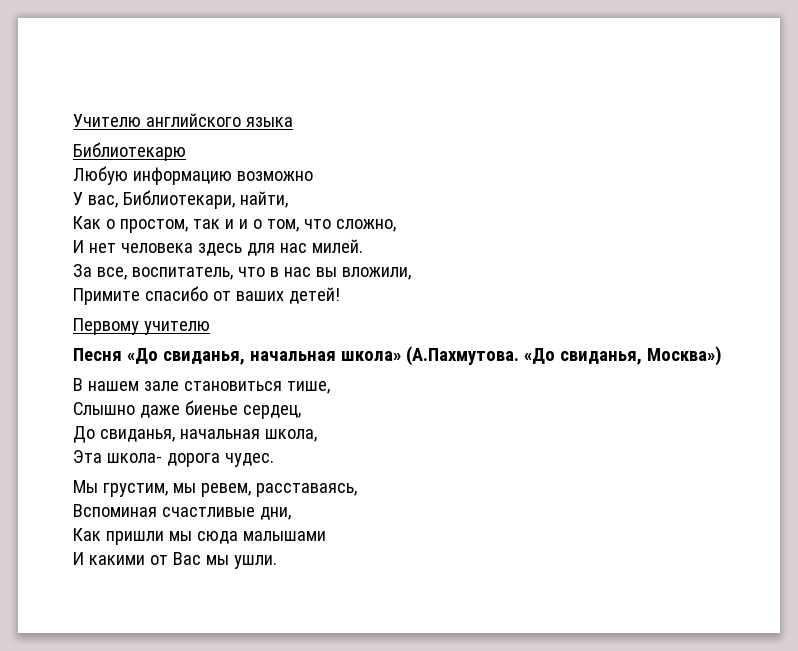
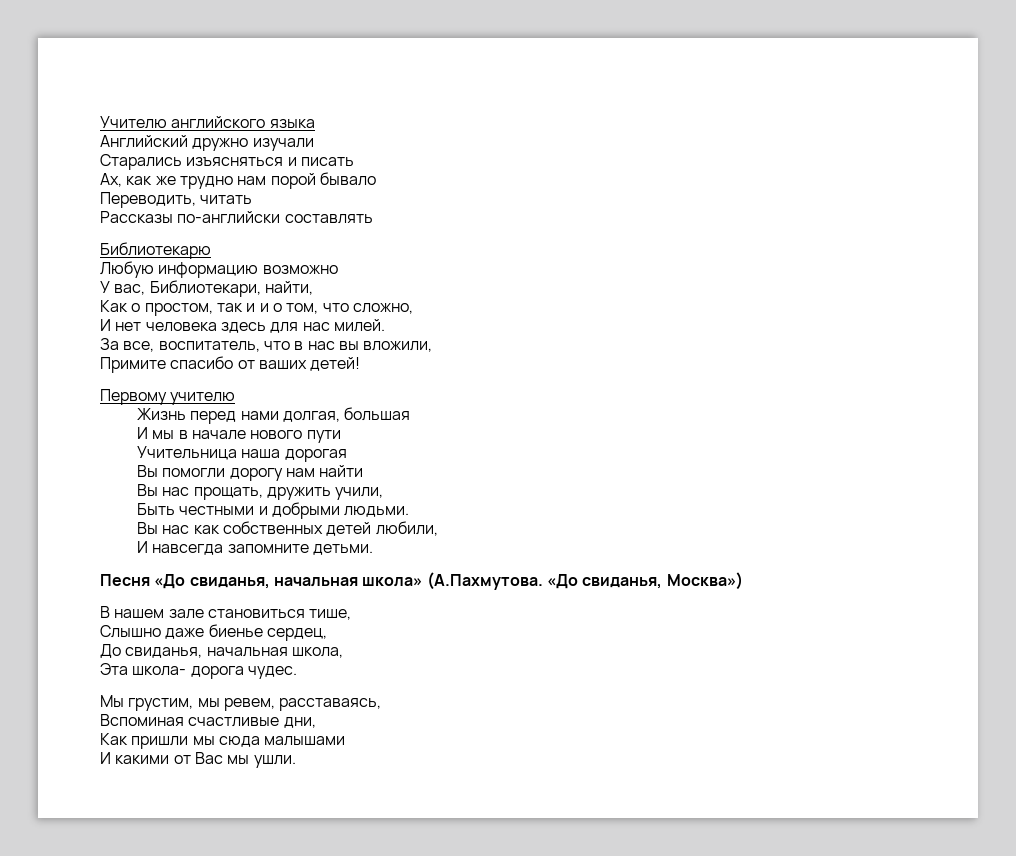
+ Английский дружно изучали
+ Старались изъясняться и писать
+ Ах, как же трудно нам порой бывало
+ Переводить, читать
+ Рассказы по-английски составлять
+ Жизнь перед нами долгая, большая
+ И мы в начале нового пути
+ Учительница наша дорогая
+ Вы помогли дорогу нам найти
+ Вы нас прощать, дружить учили,
+ Быть честными и добрыми людьми.
+ Вы нас как собственных детей любили,
+ И навсегда запомните детьми.

